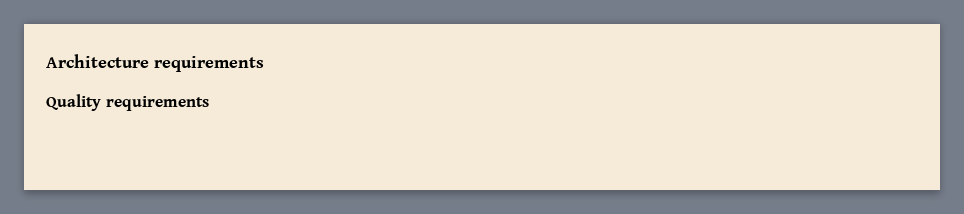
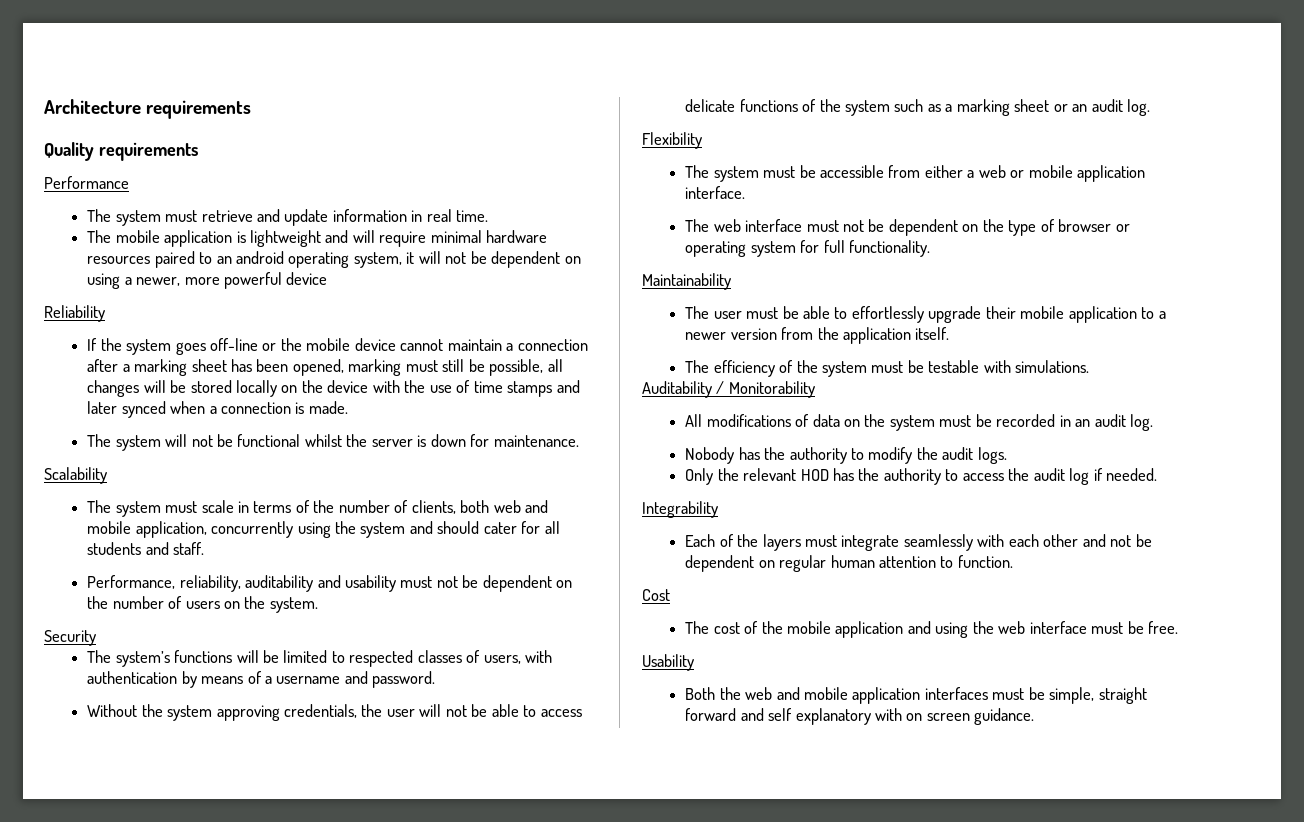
+ Performance
+ The system must retrieve and update information in real time.
+ The mobile application is lightweight and will require minimal hardware resources paired to an android operating system, it will not be dependent on using a newer, more powerful device
+ Reliability
+ If the system goes off-line or the mobile device cannot maintain a connection after a marking sheet has been opened, marking must still be possible, all changes will be stored locally on the device with the use of time stamps and later synced when a connection is made.
+ The system will not be functional whilst the server is down for maintenance.
+ Scalability
+ The system must scale in terms of the number of clients, both web and mobile application, concurrently using the system and should cater for all students and staff.
+ Performance, reliability, auditability and usability must not be dependent on the number of users on the system.
+ Security
+ The system’s functions will be limited to respected classes of users, with authentication by means of a username and password.
+ Without the system approving credentials, the user will not be able to access delicate functions of the system such as a marking sheet or an audit log.
+ Flexibility
+ The system must be accessible from either a web or mobile application interface.
+ The web interface must not be dependent on the type of browser or operating system for full functionality.
+ Maintainability
+ The user must be able to effortlessly upgrade their mobile application to a newer version from the application itself.
+ The efficiency of the system must be testable with simulations.
+ Auditability / Monitorability
+ All modifications of data on the system must be recorded in an audit log.
+ Nobody has the authority to modify the audit logs.
+ Only the relevant HOD has the authority to access the audit log if needed.
+ Integrability
+ Each of the layers must integrate seamlessly with each other and not be dependent on regular human attention to function.
+ Cost
+ The cost of the mobile application and using the web interface must be free.
+ Usability
+ Both the web and mobile application interfaces must be simple, straight forward and self explanatory with on screen guidance.

